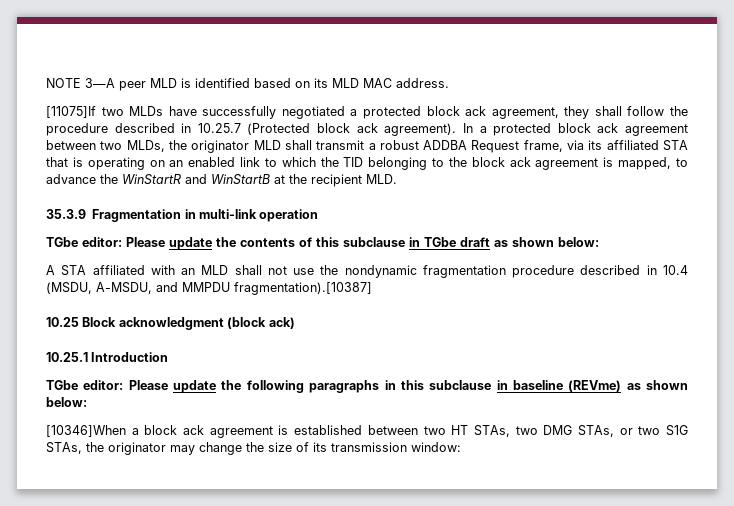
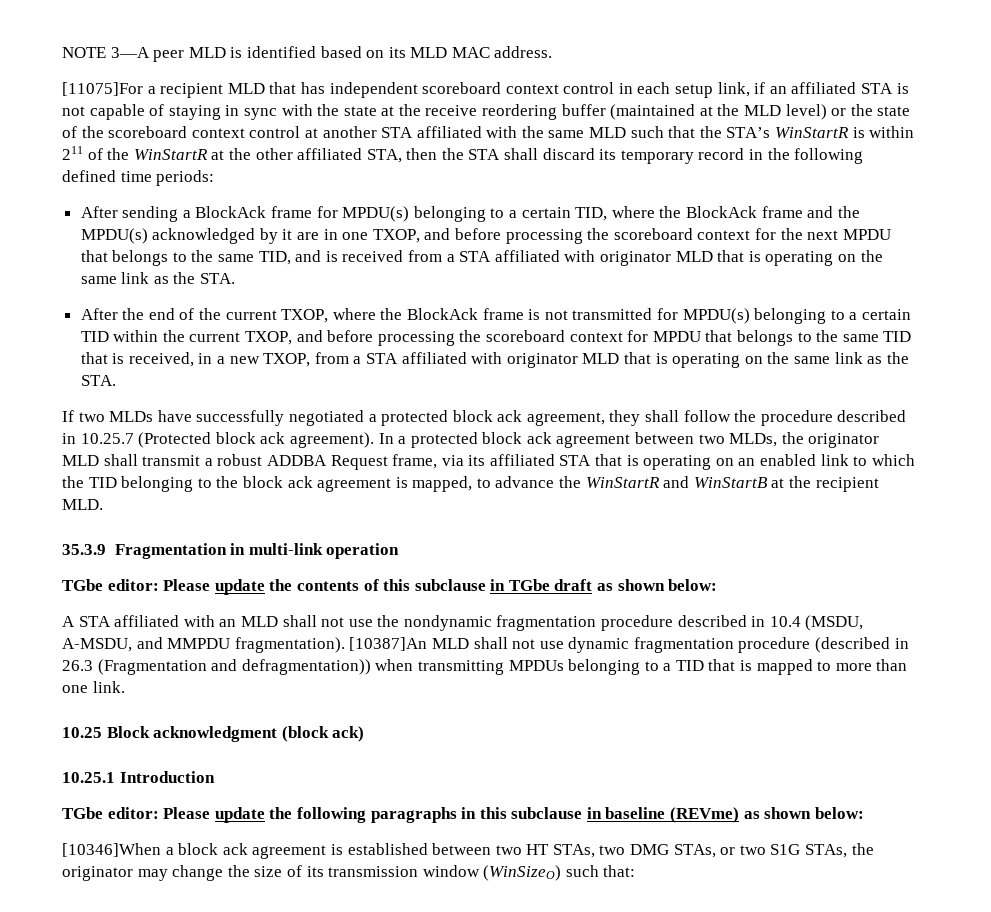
- [11075]If two MLDs have successfully negotiated a protected block ack agreement, they shall follow the procedure described in 10.25.7 (Protected block ack agreement).
+ [11075]For a recipient MLD that has independent scoreboard context control in each setup link, if an affiliated STA is not capable of staying in sync with the state at the receive reordering buffer (maintained at the MLD level) or the state of the scoreboard context control at another STA affiliated with the same MLD such that the STA’s WinStartR is within 211 of the WinStartR at the other affiliated STA, then the STA shall discard its temporary record in the following defined time periods:
+ After sending a BlockAck frame for MPDU(s) belonging to a certain TID, where the BlockAck frame and the MPDU(s) acknowledged by it are in one TXOP, and before processing the scoreboard context for the next MPDU that belongs to the same TID, and is received from a STA affiliated with originator MLD that is operating on the same link as the STA.
+ After the end of the current TXOP, where the BlockAck frame is not transmitted for MPDU(s) belonging to a certain TID within the current TXOP, and before processing the scoreboard context for MPDU that belongs to the same TID that is received, in a new TXOP, from a STA affiliated with originator MLD that is operating on the same link as the STA.
+ If two MLDs have successfully negotiated a protected block ack agreement, they shall follow the procedure described in 10.25.7 (Protected block ack agreement).
- A STA affiliated with an MLD shall not use the nondynamic fragmentation procedure described in 10.4 (MSDU, A-MSDU, and MMPDU fragmentation).[10387]
+ A STA affiliated with an MLD shall not use the nondynamic fragmentation procedure described in 10.4 (MSDU, A-MSDU, and MMPDU fragmentation). [10387]An MLD shall not use dynamic fragmentation procedure (described in 26.3 (Fragmentation and defragmentation)) when transmitting MPDUs belonging to a TID that is mapped to more than one link.
- [10346]When a block ack agreement is established between two HT STAs, two DMG STAs, or two S1G STAs, the originator may change the size of its transmission window:
+ [10346]When a block ack agreement is established between two HT STAs, two DMG STAs, or two S1G STAs, the originator may change the size of its transmission window (WinSizeO) such that:

